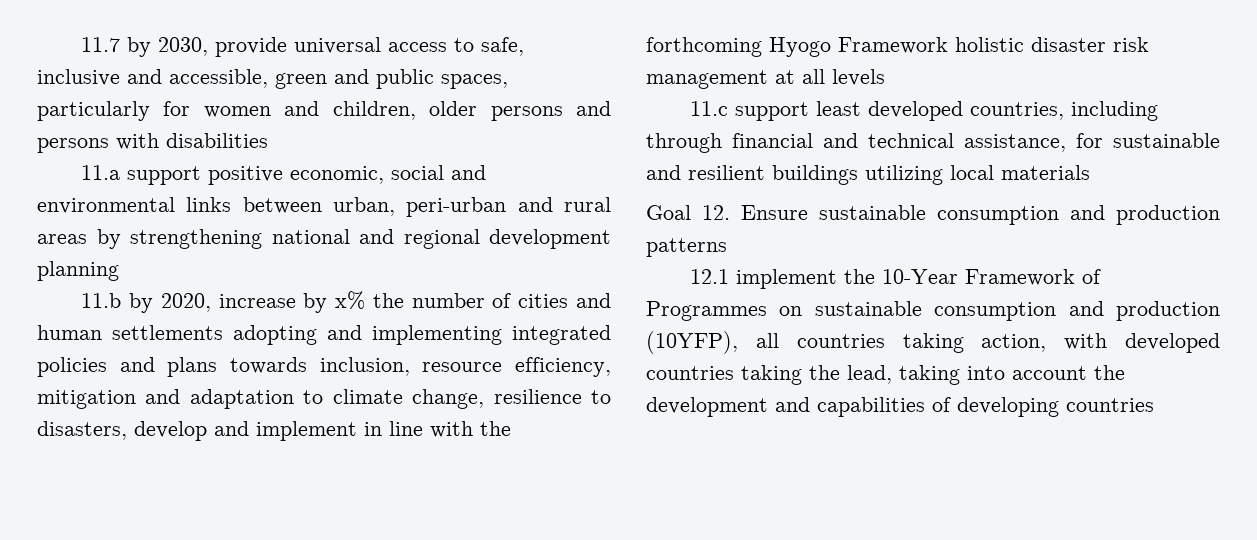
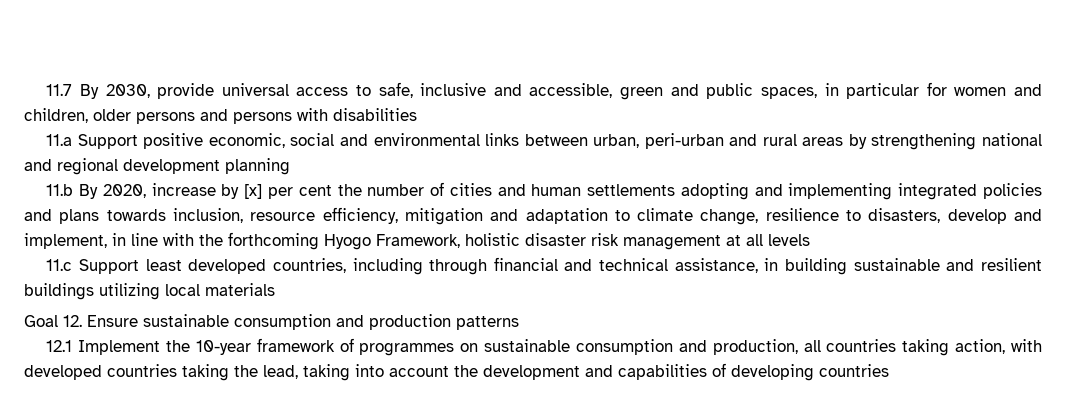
- 11.7 by 2030, provide universal access to safe, inclusive and accessible, green and public spaces, particularly for women and children, older persons and persons with disabilities
+ 11.7 By 2030, provide universal access to safe, inclusive and accessible, green and public spaces, in particular for women and children, older persons and persons with disabilities
- 11.a support positive economic, social and environmental links between urban, peri-urban and rural areas by strengthening national and regional development planning
+ 11.a Support positive economic, social and environmental links between urban, peri-urban and rural areas by strengthening national and regional development planning
- 11.b by 2020, increase by x% the number of cities and human settlements adopting and implementing integrated policies and plans towards inclusion, resource efficiency, mitigation and adaptation to climate change, resilience to disasters, develop and implement in line with the forthcoming Hyogo Framework holistic disaster risk management at all levels
+ 11.b By 2020, increase by [x] per cent the number of cities and human settlements adopting and implementing integrated policies and plans towards inclusion, resource efficiency, mitigation and adaptation to climate change, resilience to disasters, develop and implement, in line with the forthcoming Hyogo Framework, holistic disaster risk management at all levels
- 11.c support least developed countries, including through financial and technical assistance, for sustainable and resilient buildings utilizing local materials
+ 11.c Support least developed countries, including through financial and technical assistance, in building sustainable and resilient buildings utilizing local materials
- 12.1 implement the 10-Year Framework of Programmes on sustainable consumption and production (10YFP), all countries taking action, with developed countries taking the lead, taking into account the development and capabilities of developing countries
+ 12.1 Implement the 10-year framework of programmes on sustainable consumption and production, all countries taking action, with developed countries taking the lead, taking into account the development and capabilities of developing countries

